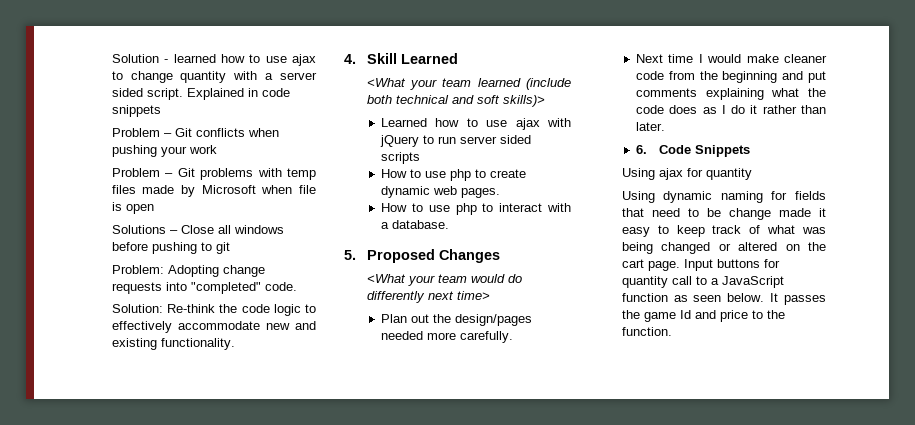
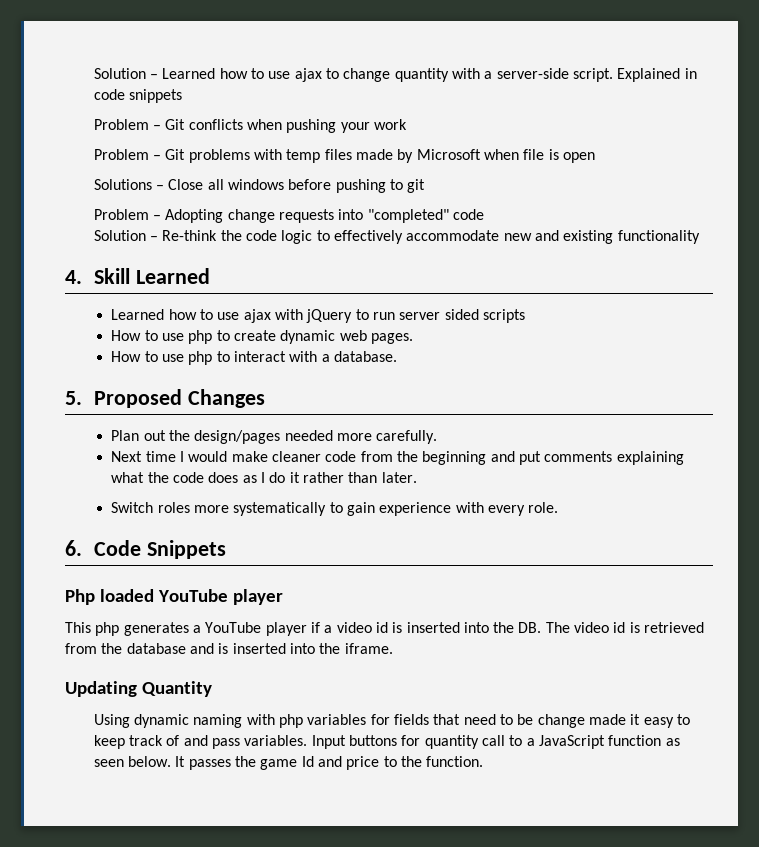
- Solution - learned how to use ajax to change quantity with a server sided script.
+ Solution – Learned how to use ajax to change quantity with a server-side script.
- Problem: Adopting change requests into "completed" code.
- Solution: Re-think the code logic to effectively accommodate new and existing functionality.
+ Problem – Adopting change requests into "completed" code
+ Solution – Re-think the code logic to effectively accommodate new and existing functionality
- <What your team learned (include both technical and soft skills)>
- <What your team would do differently next time>
+ Switch roles more systematically to gain experience with every role.
  6. Code Snippets
- Using ajax for quantity
+ Php loaded YouTube player
+ This php generates a YouTube player if a video id is inserted into the DB. The video id is retrieved from the database and is inserted into the iframe.
+ Updating Quantity
- Using dynamic naming for fields that need to be change made it easy to keep track of what was being changed or altered on the cart page.
+ Using dynamic naming with php variables for fields that need to be change made it easy to keep track of and pass variables.

